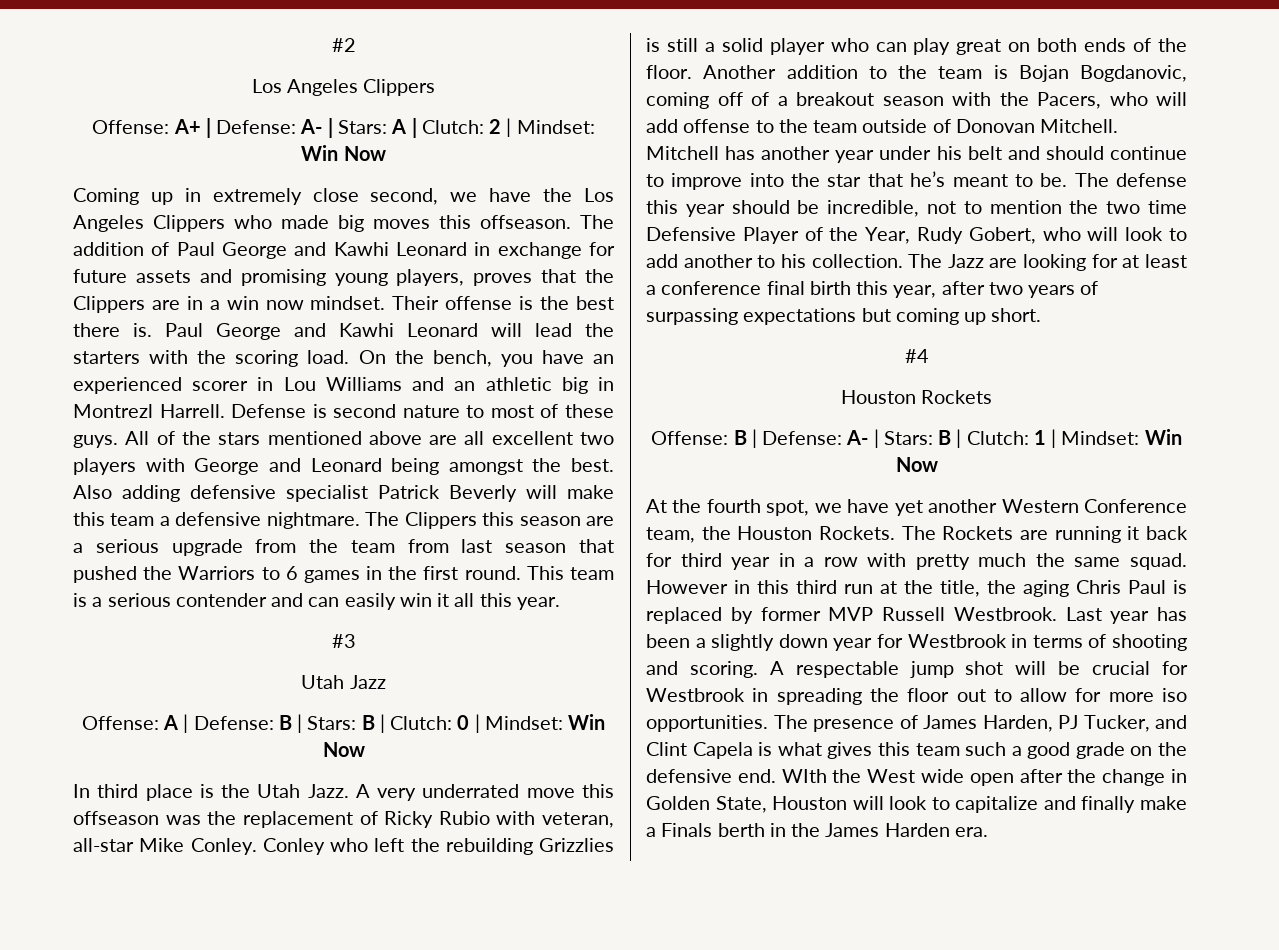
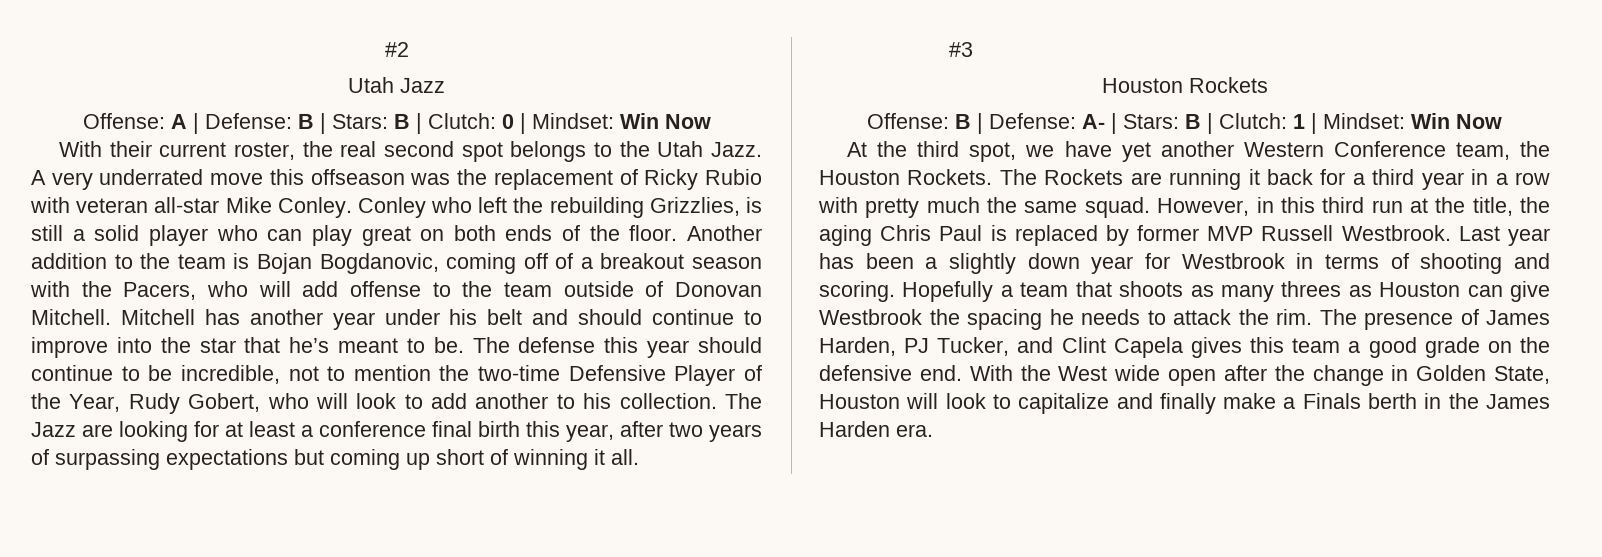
  #2
- Los Angeles Clippers
- Offense: A+ | Defense: A- | Stars: A | Clutch: 2 | Mindset: Win Now
- Coming up in extremely close second, we have the Los Angeles Clippers who made big moves this offseason. The addition of Paul George and Kawhi Leonard in exchange for future assets and promising young players, proves that the Clippers are in a win now mindset. Their offense is the best there is. Paul George and Kawhi Leonard will lead the starters with the scoring load. On the bench, you have an experienced scorer in Lou Williams and an athletic big in Montrezl Harrell. Defense is second nature to most of these guys. All of the stars mentioned above are all excellent two players with George and Leonard being amongst the best. Also adding defensive specialist Patrick Beverly will make this team a defensive nightmare. The Clippers this season are a serious upgrade from the team from last season that pushed the Warriors to 6 games in the first round. This team is a serious contender and can easily win it all this year.
- #3
- In third place is the Utah Jazz.
+ With their current roster, the real second spot belongs to the Utah Jazz.
- A very underrated move this offseason was the replacement of Ricky Rubio with veteran, all-star Mike Conley.
+ A very underrated move this offseason was the replacement of Ricky Rubio with veteran all-star Mike Conley.
- Conley who left the rebuilding Grizzlies is still a solid player who can play great on both ends of the floor.
+ Conley who left the rebuilding Grizzlies, is still a solid player who can play great on both ends of the floor.
- The defense this year should be incredible, not to mention the two time Defensive Player of the Year, Rudy Gobert, who will look to add another to his collection.
+ The defense this year should continue to be incredible, not to mention the two-time Defensive Player of the Year, Rudy Gobert, who will look to add another to his collection.
- The Jazz are looking for at least a conference final birth this year, after two years of surpassing expectations but coming up short.
- #4
+ The Jazz are looking for at least a conference final birth this year, after two years of surpassing expectations but coming up short of winning it all.
+ #3
- At the fourth spot, we have yet another Western Conference team, the Houston Rockets.
+ At the third spot, we have yet another Western Conference team, the Houston Rockets.
- The Rockets are running it back for third year in a row with pretty much the same squad.
+ The Rockets are running it back for a third year in a row with pretty much the same squad.
- However in this third run at the title, the aging Chris Paul is replaced by former MVP Russell Westbrook.
+ However, in this third run at the title, the aging Chris Paul is replaced by former MVP Russell Westbrook.
- A respectable jump shot will be crucial for Westbrook in spreading the floor out to allow for more iso opportunities.
+ Hopefully a team that shoots as many threes as Houston can give Westbrook the spacing he needs to attack the rim.
- The presence of James Harden, PJ Tucker, and Clint Capela is what gives this team such a good grade on the defensive end.
+ The presence of James Harden, PJ Tucker, and Clint Capela gives this team a good grade on the defensive end.
- WIth the West wide open after the change in Golden State, Houston will look to capitalize and finally make a Finals berth in the James Harden era.
+ With the West wide open after the change in Golden State, Houston will look to capitalize and finally make a Finals berth in the James Harden era.

